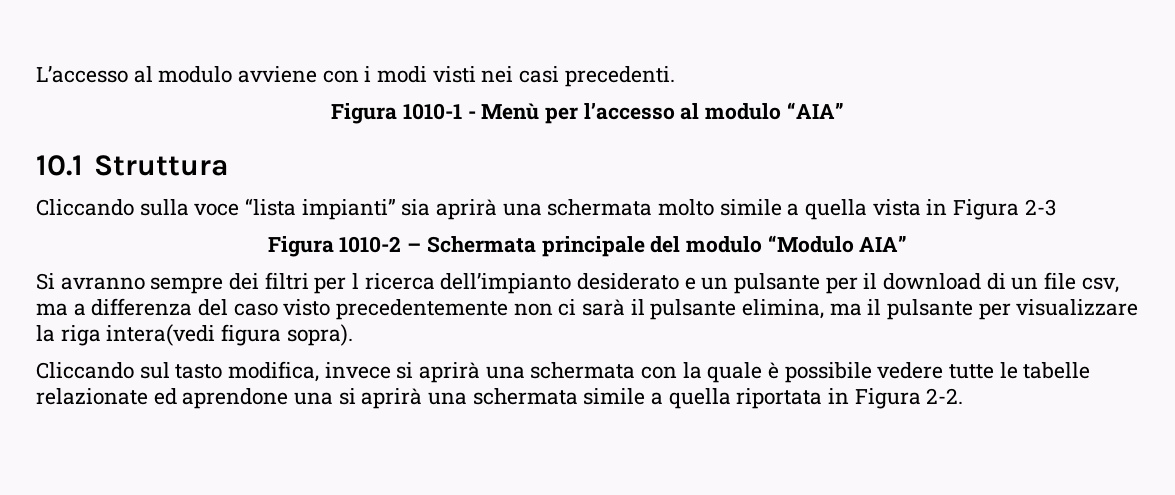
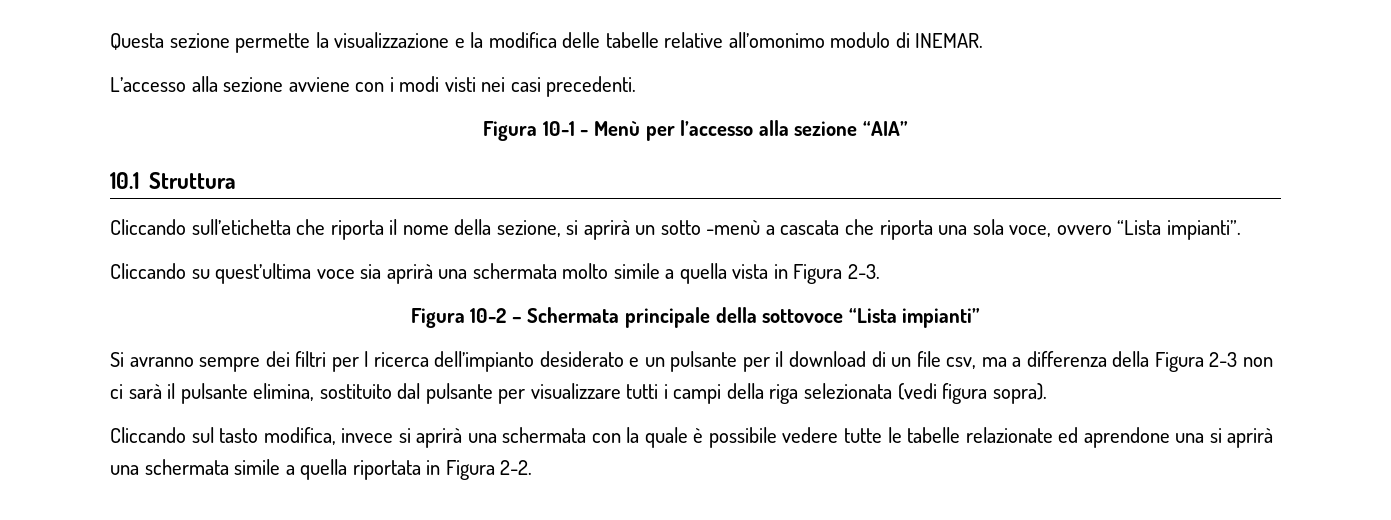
- L’accesso al modulo avviene con i modi visti nei casi precedenti.
+ Questa sezione permette la visualizzazione e la modifica delle tabelle relative all’omonimo modulo di INEMAR.
+ L’accesso alla sezione avviene con i modi visti nei casi precedenti.
- Figura 1010-1 - Menù per l’accesso al modulo “AIA”
+ Figura 10-1 - Menù per l’accesso alla sezione “AIA”
- Cliccando sulla voce “lista impianti” sia aprirà una schermata molto simile a quella vista in Figura 2-3
- Figura 1010-2 – Schermata principale del modulo “Modulo AIA”
+ Cliccando sull’etichetta che riporta il nome della sezione, si aprirà un sotto -menù a cascata che riporta una sola voce, ovvero “Lista impianti”.
+ Cliccando su quest’ultima voce sia aprirà una schermata molto simile a quella vista in Figura 2-3.
+ Figura 10-2 – Schermata principale della sottovoce “Lista impianti”
- Si avranno sempre dei filtri per l ricerca dell’impianto desiderato e un pulsante per il download di un file csv, ma a differenza del caso visto precedentemente non ci sarà il pulsante elimina, ma il pulsante per visualizzare la riga intera(vedi figura sopra).
+ Si avranno sempre dei filtri per l ricerca dell’impianto desiderato e un pulsante per il download di un file csv, ma a differenza della Figura 2-3 non ci sarà il pulsante elimina, sostituito dal pulsante per visualizzare tutti i campi della riga selezionata (vedi figura sopra).

